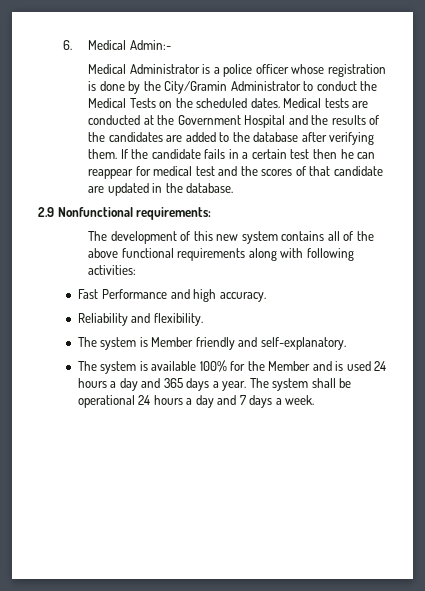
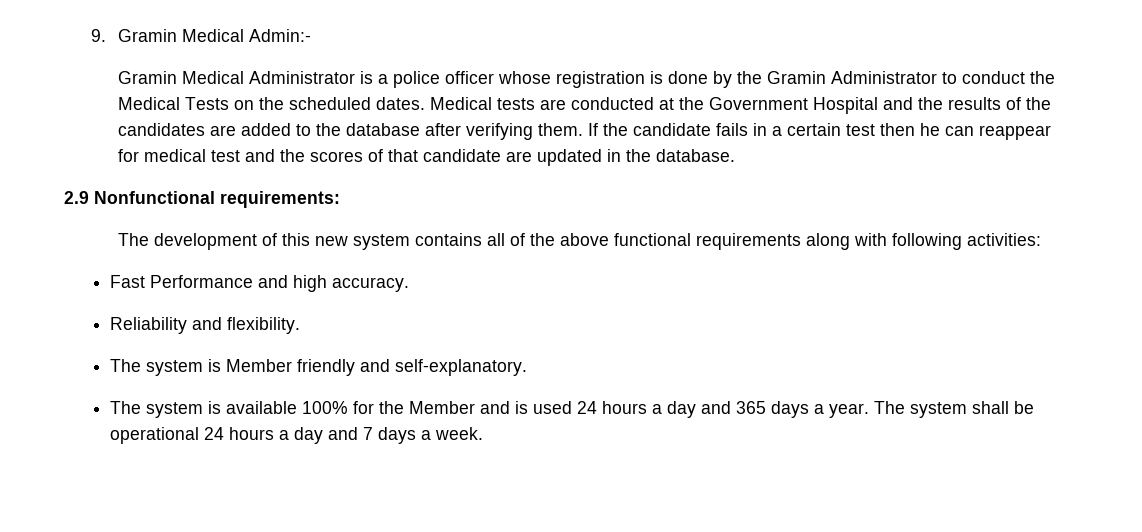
- 6. Medical Admin:-
+ 9. Gramin Medical Admin:-
- Medical Administrator is a police officer whose registration is done by the City/Gramin Administrator to conduct the Medical Tests on the scheduled dates.
+ Gramin Medical Administrator is a police officer whose registration is done by the Gramin Administrator to conduct the Medical Tests on the scheduled dates.

